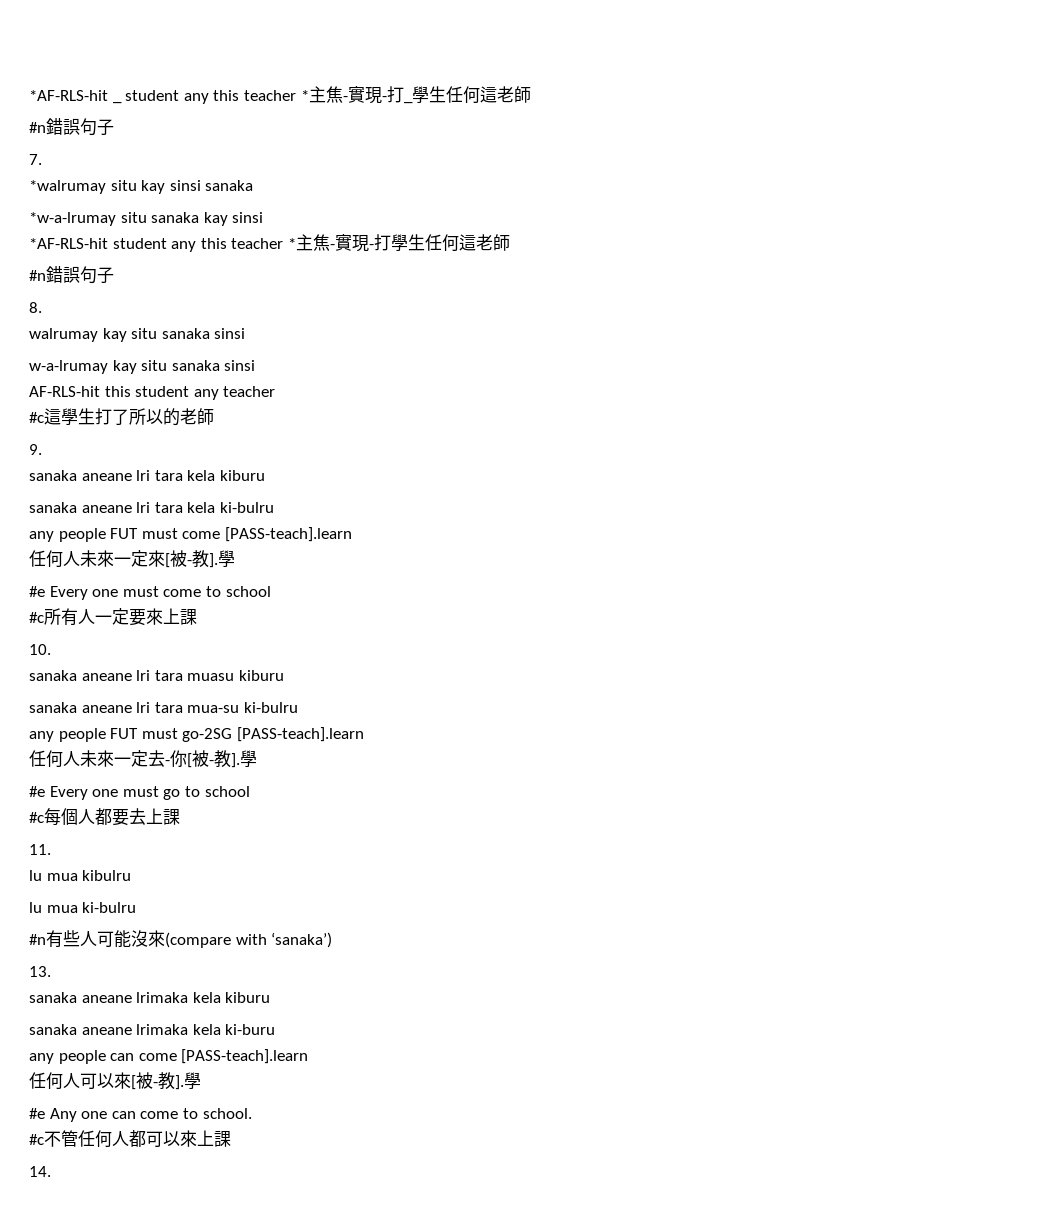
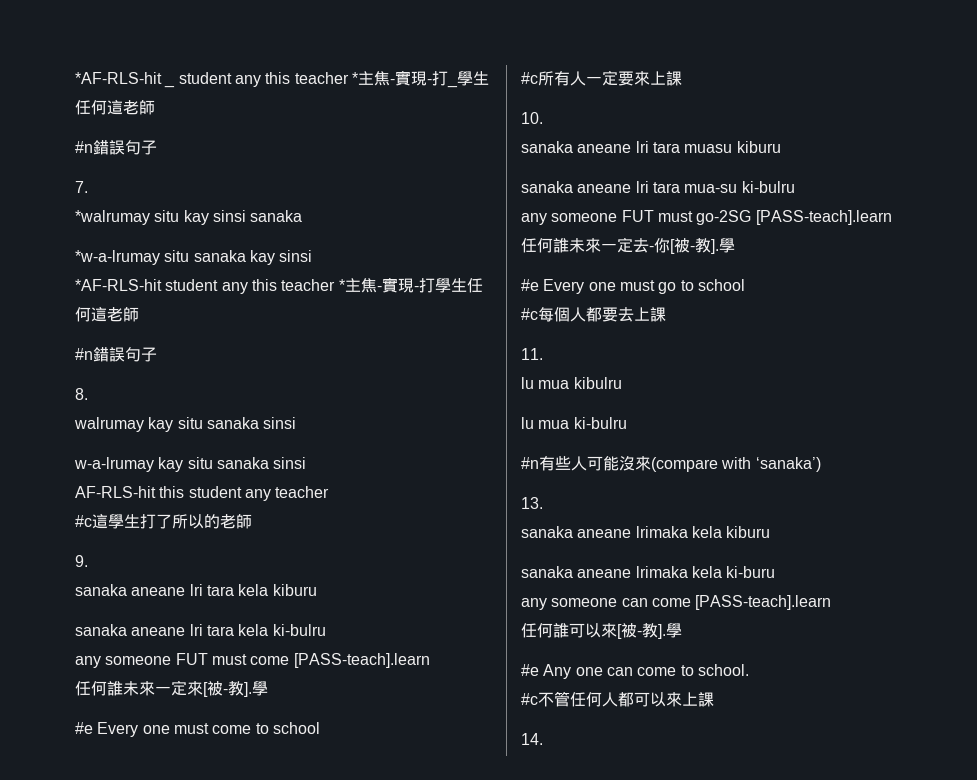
- any people FUT must come [PASS-teach].learn
+ any someone FUT must come [PASS-teach].learn
- 任何人未來一定來[被-教].
+ 任何誰未來一定來[被-教].
- any people FUT must go-2SG [PASS-teach].learn
+ any someone FUT must go-2SG [PASS-teach].learn
- 任何人未來一定去-你[被-教].
+ 任何誰未來一定去-你[被-教].
- any people can come [PASS-teach].learn
+ any someone can come [PASS-teach].learn
- 任何人可以來[被-教].
+ 任何誰可以來[被-教].

